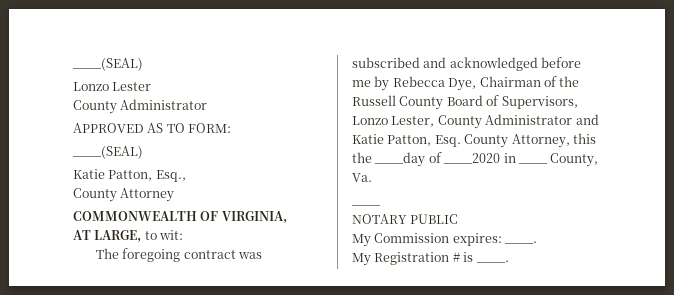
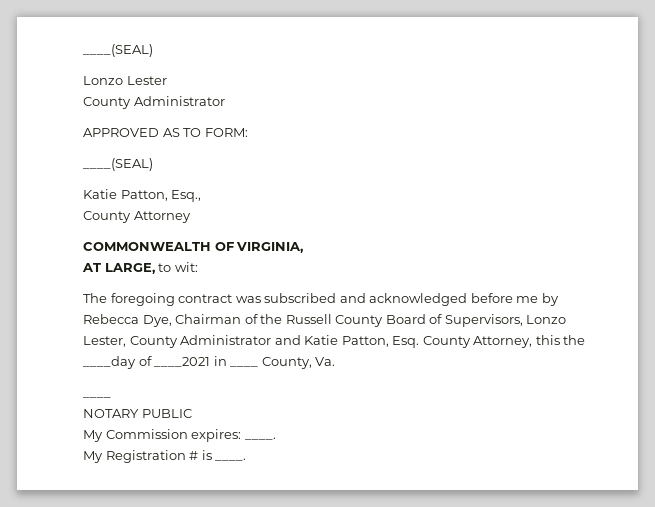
- The foregoing contract was subscribed and acknowledged before me by Rebecca Dye, Chairman of the Russell County Board of Supervisors, Lonzo Lester, County Administrator and Katie Patton, Esq. County Attorney, this the ____day of ____2020 in ____ County, Va.
+ The foregoing contract was subscribed and acknowledged before me by Rebecca Dye, Chairman of the Russell County Board of Supervisors, Lonzo Lester, County Administrator and Katie Patton, Esq. County Attorney, this the ____day of ____2021 in ____ County, Va.

